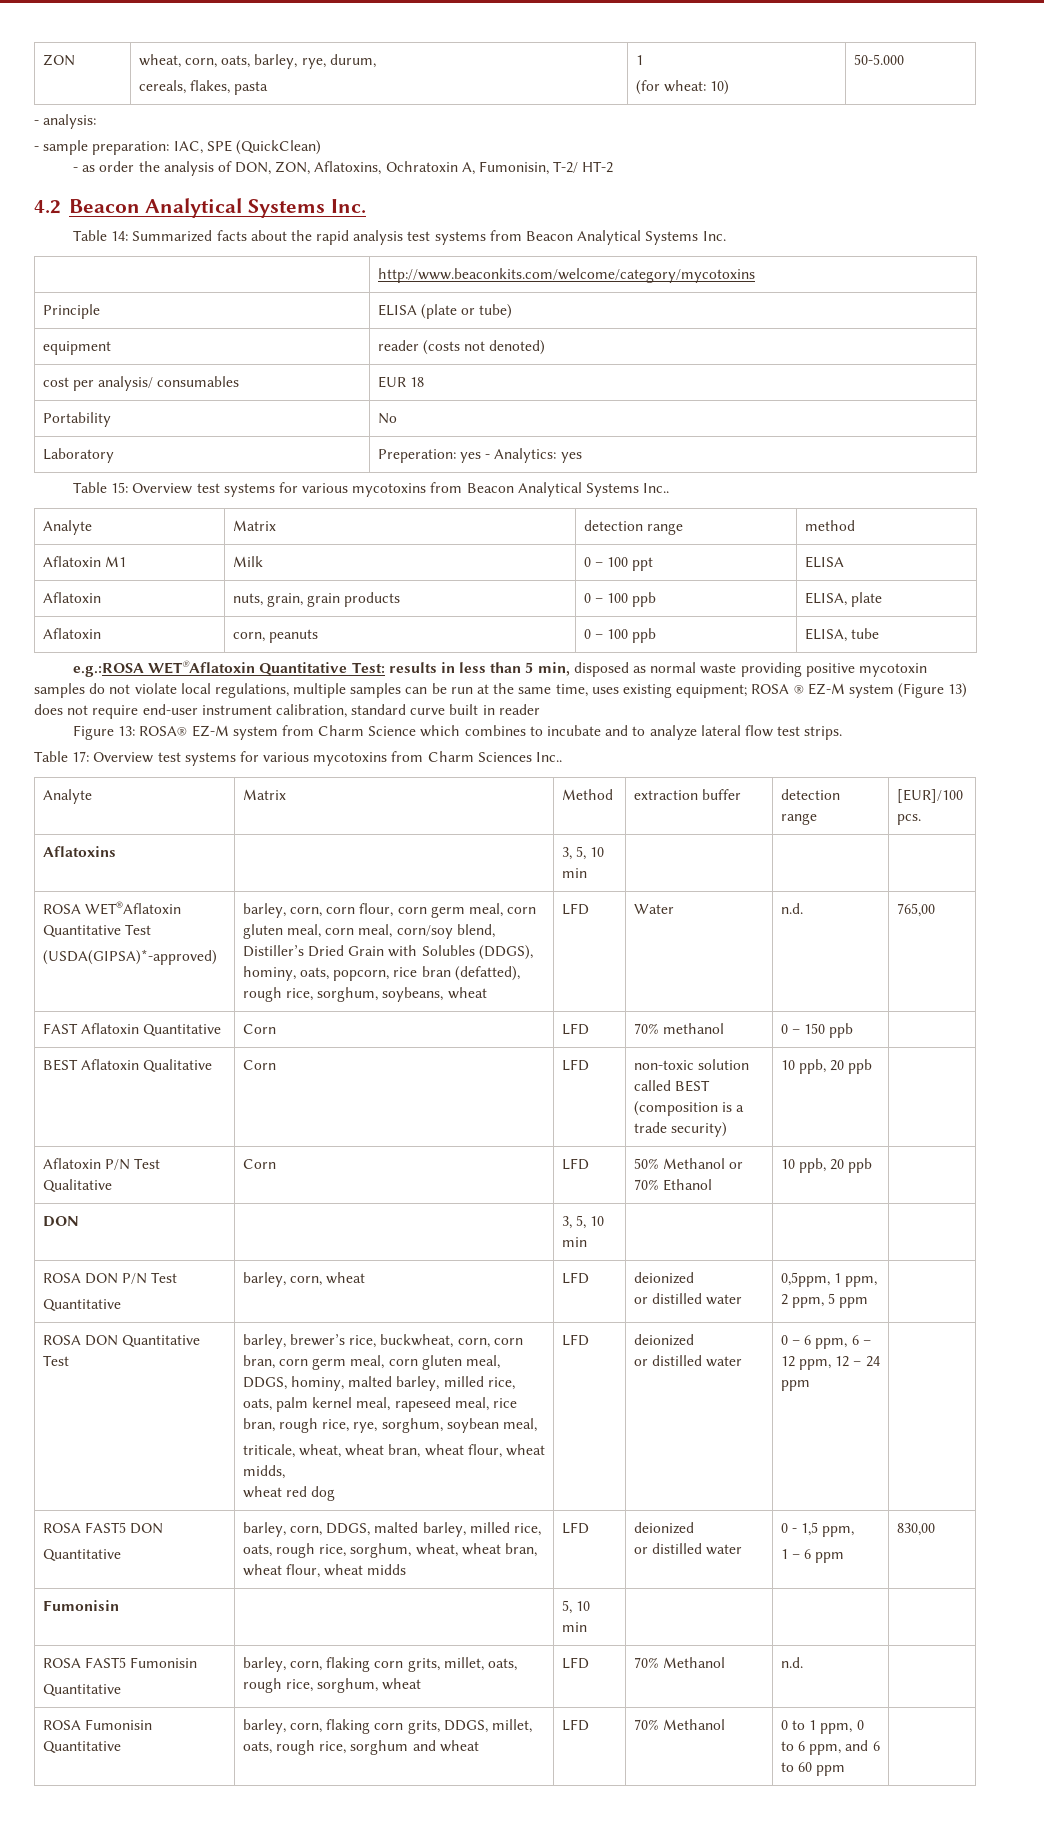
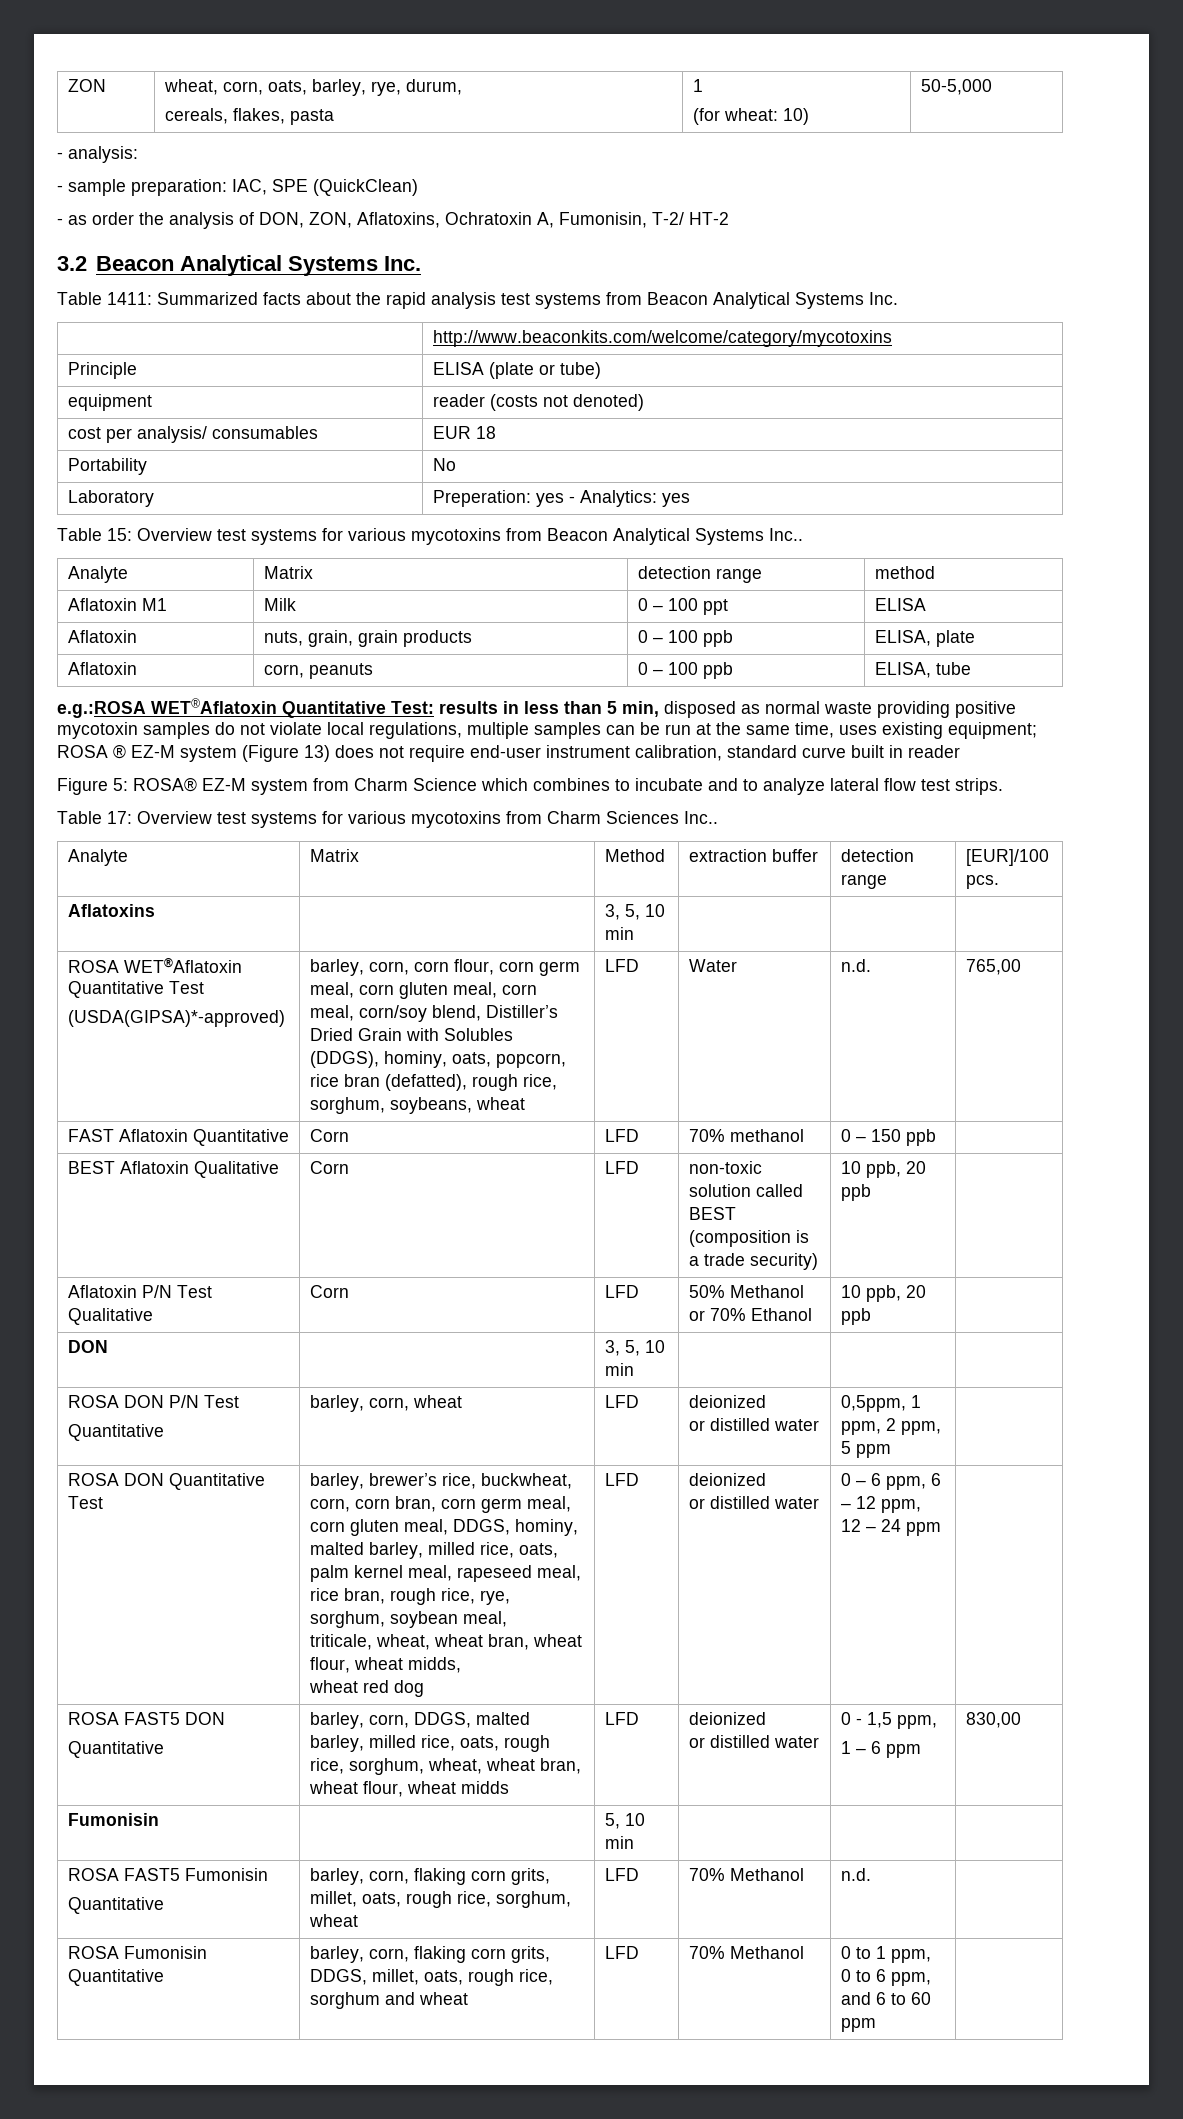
  ZON | wheat, corn, oats, barley, rye, durum,
  cereals, flakes, pasta | 1
- (for wheat: 10) | 50-5.000
+ (for wheat: 10) | 50-5,000
- 4.2 Beacon Analytical Systems Inc.
+ 3.2 Beacon Analytical Systems Inc.
- Table 14: Summarized facts about the rapid analysis test systems from Beacon Analytical Systems Inc.
+ Table 1411: Summarized facts about the rapid analysis test systems from Beacon Analytical Systems Inc.
- Figure 13: ROSA® EZ-M system from Charm Science which combines to incubate and to analyze lateral flow test strips.
+ Figure 5: ROSA® EZ-M system from Charm Science which combines to incubate and to analyze lateral flow test strips.

